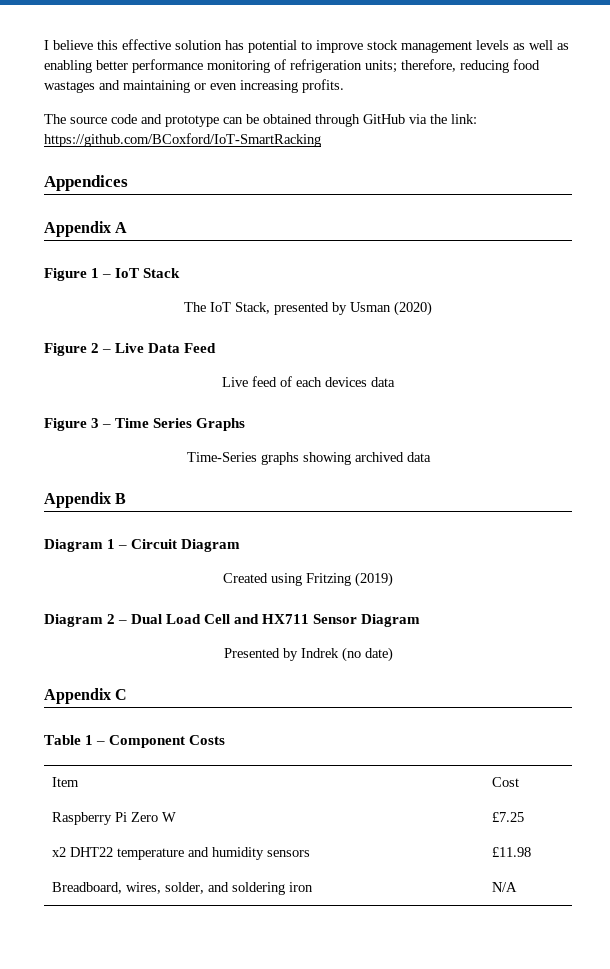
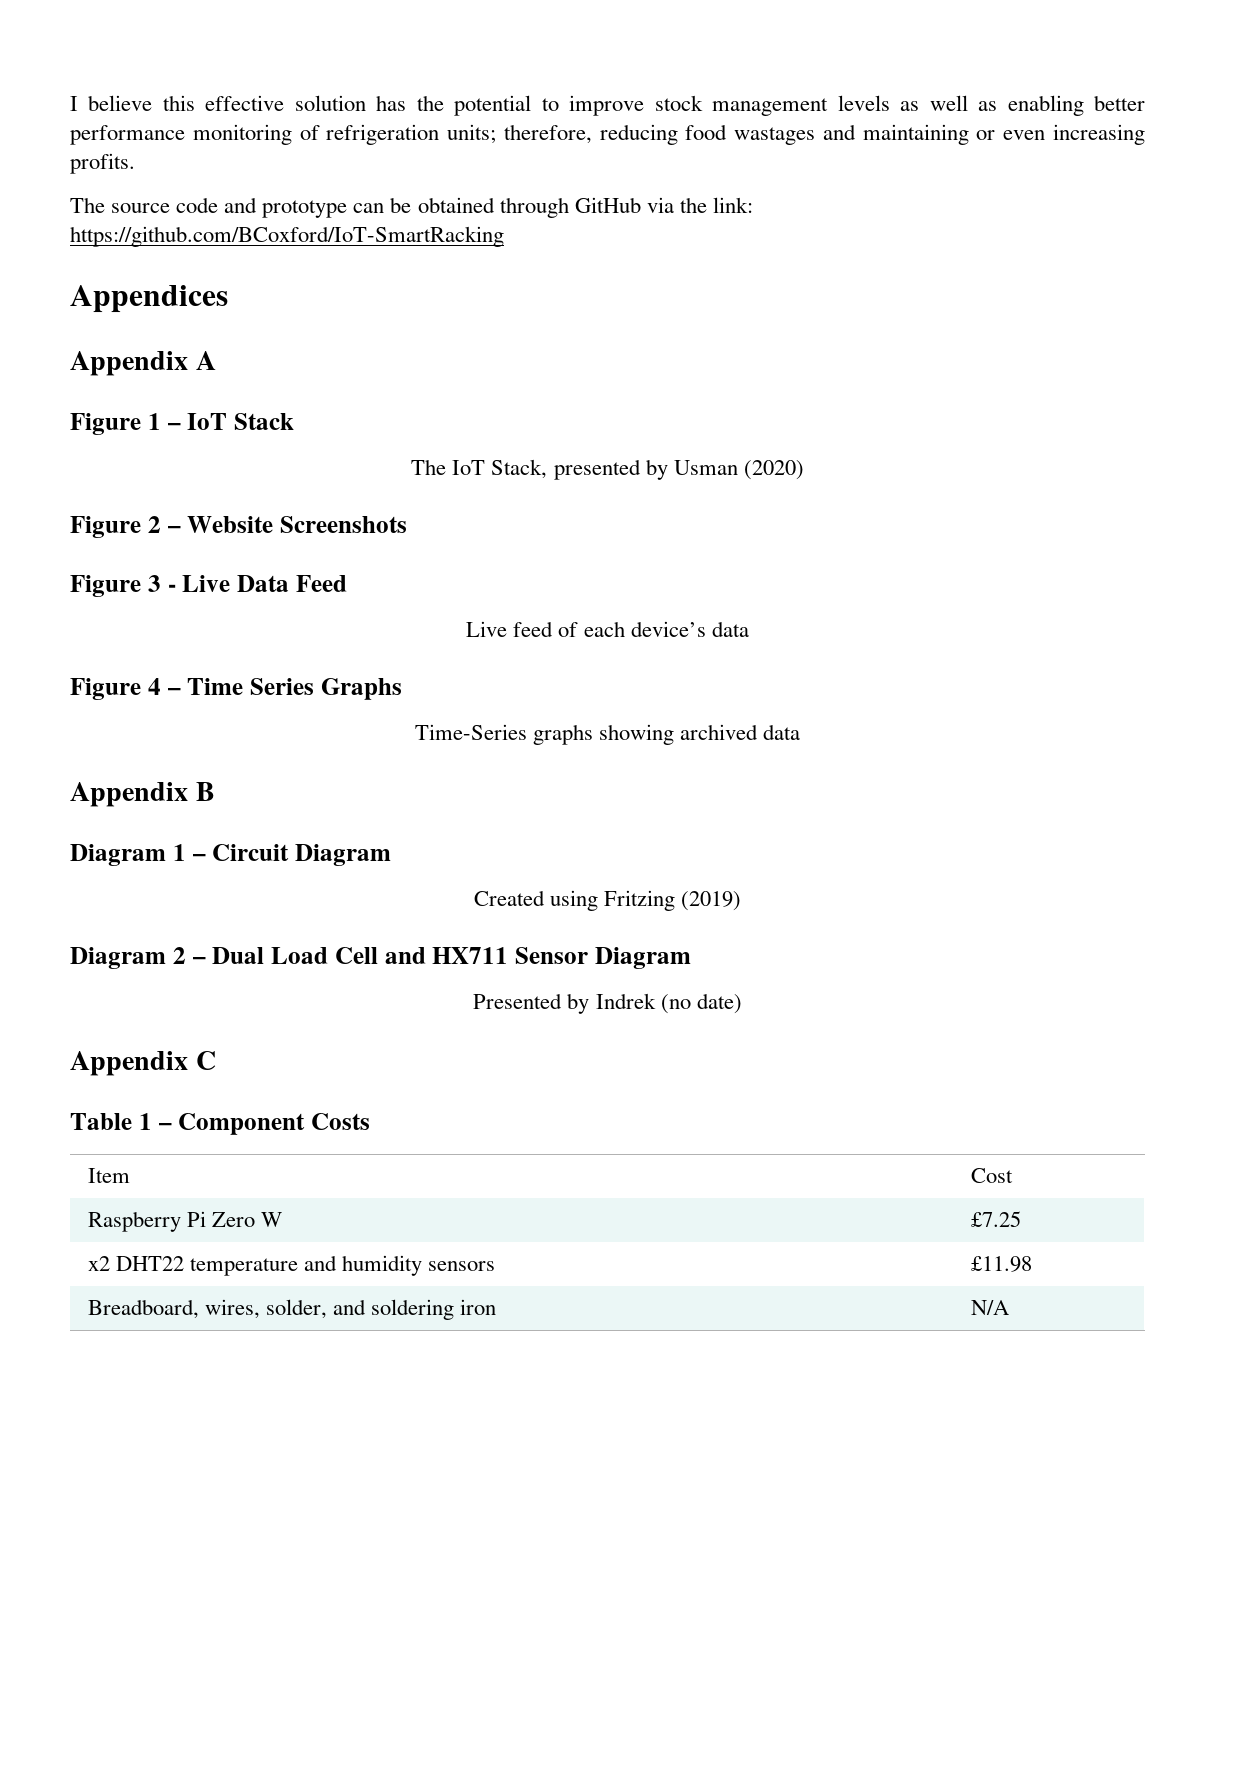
- I believe this effective solution has potential to improve stock management levels as well as enabling better performance monitoring of refrigeration units; therefore, reducing food wastages and maintaining or even increasing profits.
+ I believe this effective solution has the potential to improve stock management levels as well as enabling better performance monitoring of refrigeration units; therefore, reducing food wastages and maintaining or even increasing profits.
- Figure 2 – Live Data Feed
+ Figure 2 – Website Screenshots
+ Figure 3 - Live Data Feed
- Live feed of each devices data
+ Live feed of each device’s data
- Figure 3 – Time Series Graphs
+ Figure 4 – Time Series Graphs

